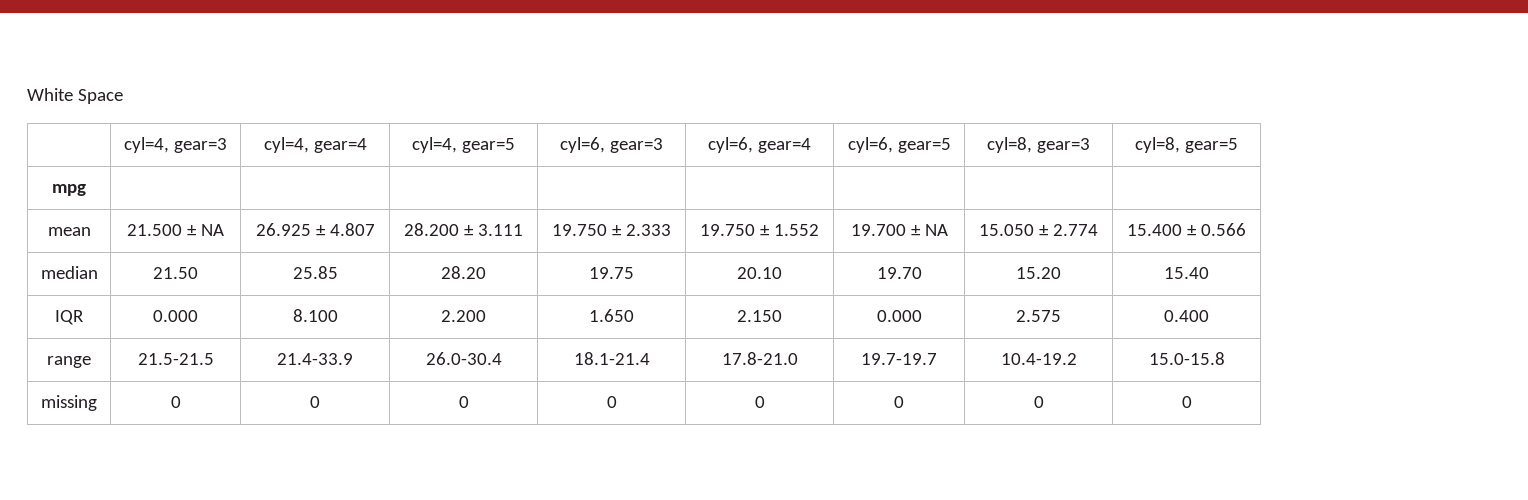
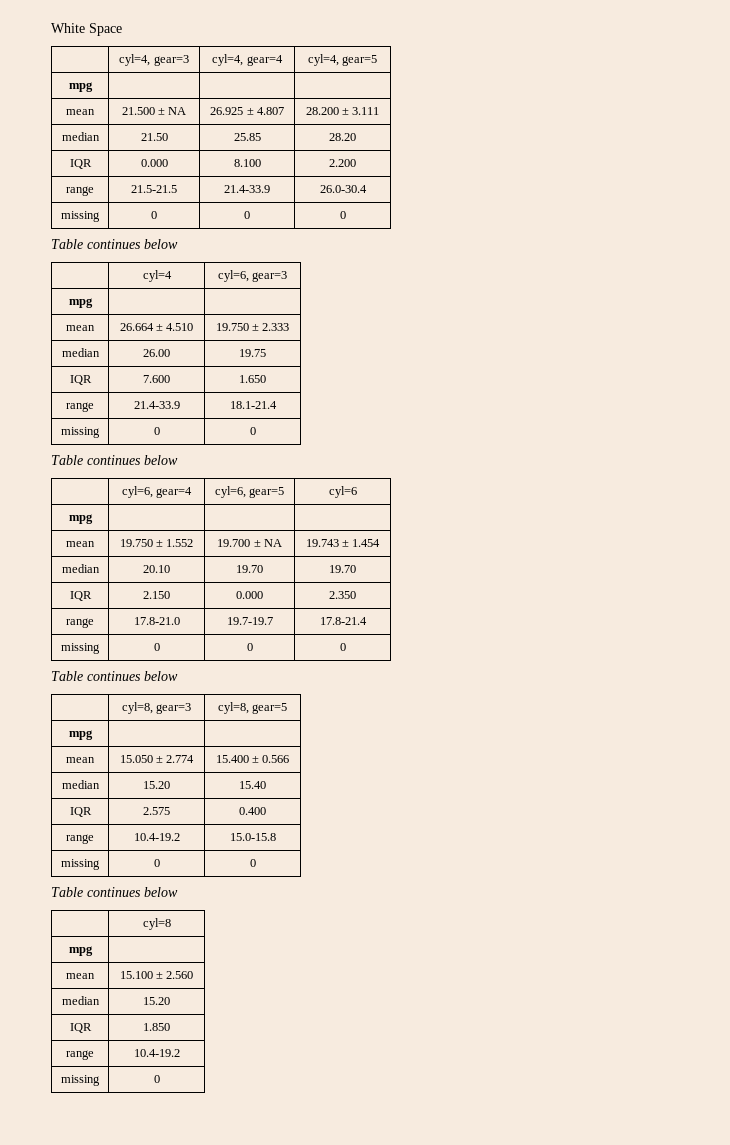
- | cyl=4, gear=3 | cyl=4, gear=4 | cyl=4, gear=5 | cyl=6, gear=3 | cyl=6, gear=4 | cyl=6, gear=5 | cyl=8, gear=3 | cyl=8, gear=5
- mpg | | | | | | | |
+ | cyl=4, gear=3 | cyl=4, gear=4 | cyl=4, gear=5
+ mpg | | |
- mean | 21.500 ± NA | 26.925 ± 4.807 | 28.200 ± 3.111 | 19.750 ± 2.333 | 19.750 ± 1.552 | 19.700 ± NA | 15.050 ± 2.774 | 15.400 ± 0.566
+ mean | 21.500 ± NA | 26.925 ± 4.807 | 28.200 ± 3.111
+ median | 21.50 | 25.85 | 28.20
+ IQR | 0.000 | 8.100 | 2.200
+ range | 21.5-21.5 | 21.4-33.9 | 26.0-30.4
+ missing | 0 | 0 | 0
+ Table continues below
+ | cyl=4 | cyl=6, gear=3
+ mpg | |
+ mean | 26.664 ± 4.510 | 19.750 ± 2.333
+ median | 26.00 | 19.75
+ IQR | 7.600 | 1.650
+ range | 21.4-33.9 | 18.1-21.4
+ missing | 0 | 0
+ Table continues below
+ | cyl=6, gear=4 | cyl=6, gear=5 | cyl=6
+ mpg | | |
+ mean | 19.750 ± 1.552 | 19.700 ± NA | 19.743 ± 1.454
+ median | 20.10 | 19.70 | 19.70
+ IQR | 2.150 | 0.000 | 2.350
+ range | 17.8-21.0 | 19.7-19.7 | 17.8-21.4
+ missing | 0 | 0 | 0
+ Table continues below
+ | cyl=8, gear=3 | cyl=8, gear=5
+ mpg | |
+ mean | 15.050 ± 2.774 | 15.400 ± 0.566
- median | 21.50 | 25.85 | 28.20 | 19.75 | 20.10 | 19.70 | 15.20 | 15.40
- IQR | 0.000 | 8.100 | 2.200 | 1.650 | 2.150 | 0.000 | 2.575 | 0.400
- range | 21.5-21.5 | 21.4-33.9 | 26.0-30.4 | 18.1-21.4 | 17.8-21.0 | 19.7-19.7 | 10.4-19.2 | 15.0-15.8
- missing | 0 | 0 | 0 | 0 | 0 | 0 | 0 | 0
+ median | 15.20 | 15.40
+ IQR | 2.575 | 0.400
+ range | 10.4-19.2 | 15.0-15.8
+ missing | 0 | 0
+ Table continues below
+ | cyl=8
+ mpg |
+ mean | 15.100 ± 2.560
+ median | 15.20
+ IQR | 1.850
+ range | 10.4-19.2
+ missing | 0

